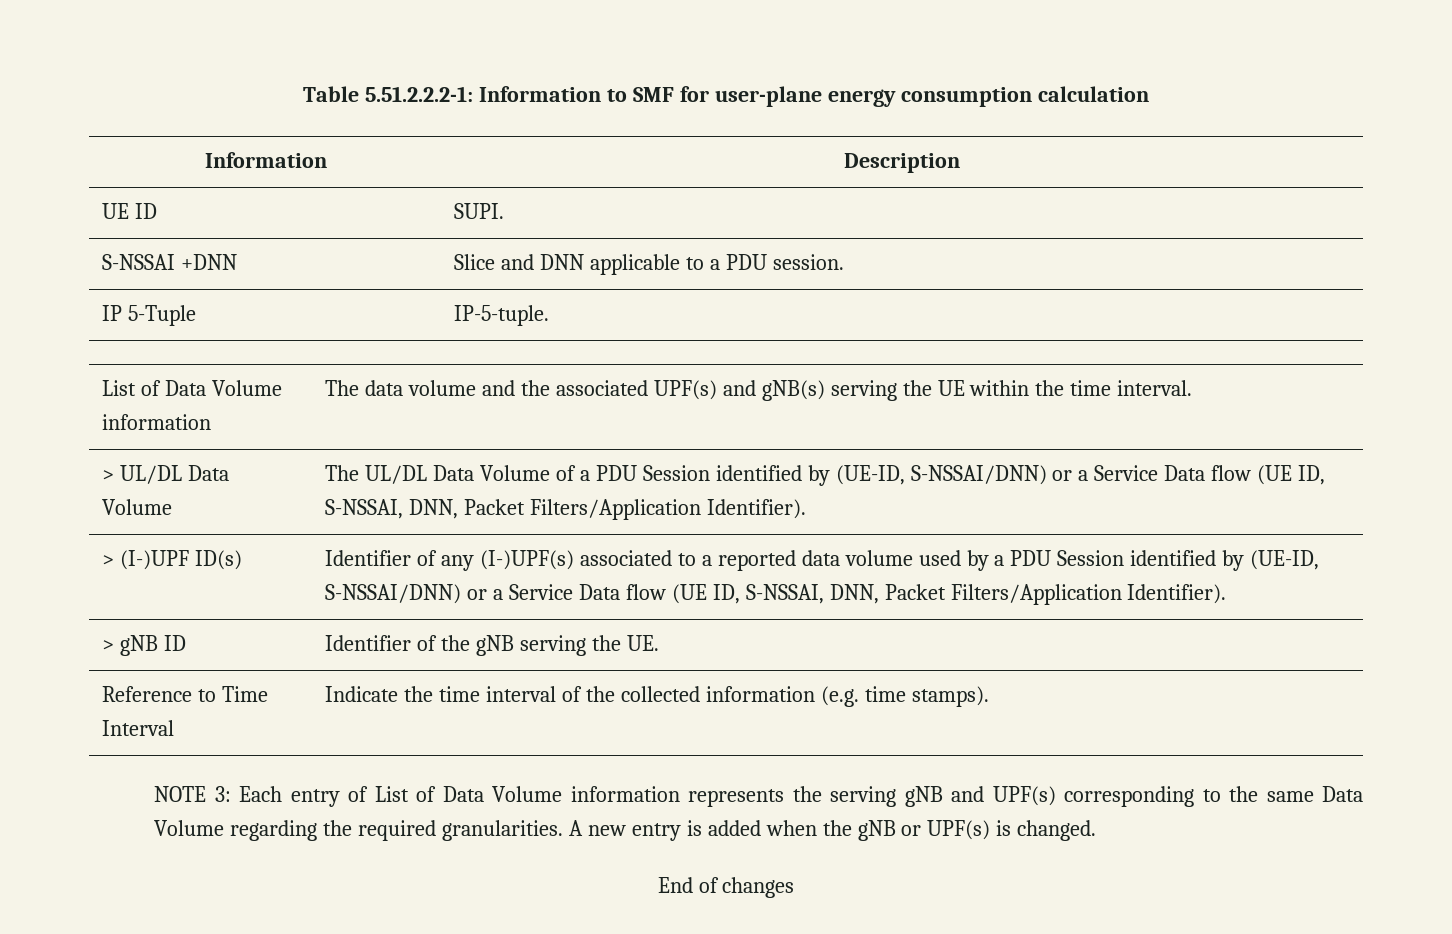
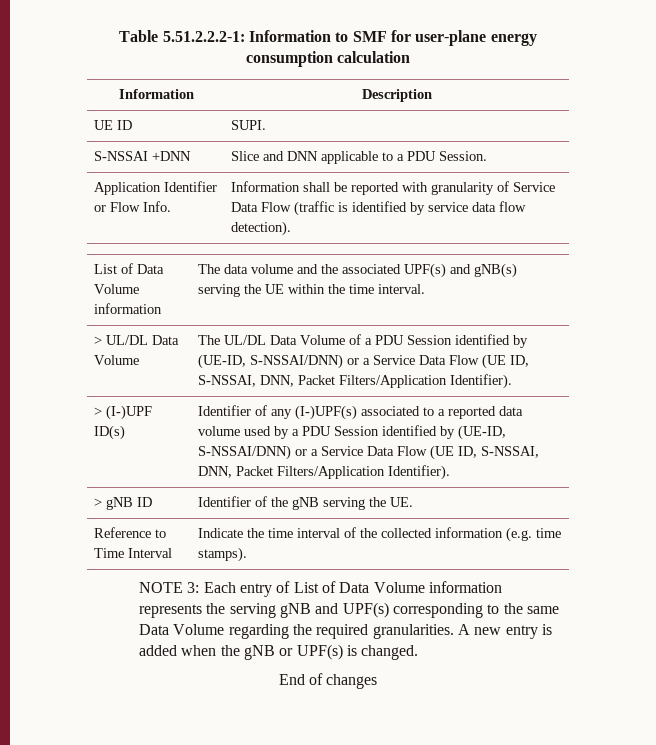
- S-NSSAI +DNN | Slice and DNN applicable to a PDU session.
- IP 5-Tuple | IP-5-tuple.
+ S-NSSAI +DNN | Slice and DNN applicable to a PDU Session.
+ Application Identifier or Flow Info. | Information shall be reported with granularity of Service Data Flow (traffic is identified by service data flow detection).
- > UL/DL Data Volume | The UL/DL Data Volume of a PDU Session identified by (UE-ID, S-NSSAI/DNN) or a Service Data flow (UE ID, S-NSSAI, DNN, Packet Filters/Application Identifier).
+ > UL/DL Data Volume | The UL/DL Data Volume of a PDU Session identified by (UE-ID, S-NSSAI/DNN) or a Service Data Flow (UE ID, S-NSSAI, DNN, Packet Filters/Application Identifier).
- > (I-)UPF ID(s) | Identifier of any (I-)UPF(s) associated to a reported data volume used by a PDU Session identified by (UE-ID, S-NSSAI/DNN) or a Service Data flow (UE ID, S-NSSAI, DNN, Packet Filters/Application Identifier).
+ > (I-)UPF ID(s) | Identifier of any (I-)UPF(s) associated to a reported data volume used by a PDU Session identified by (UE-ID, S-NSSAI/DNN) or a Service Data Flow (UE ID, S-NSSAI, DNN, Packet Filters/Application Identifier).

